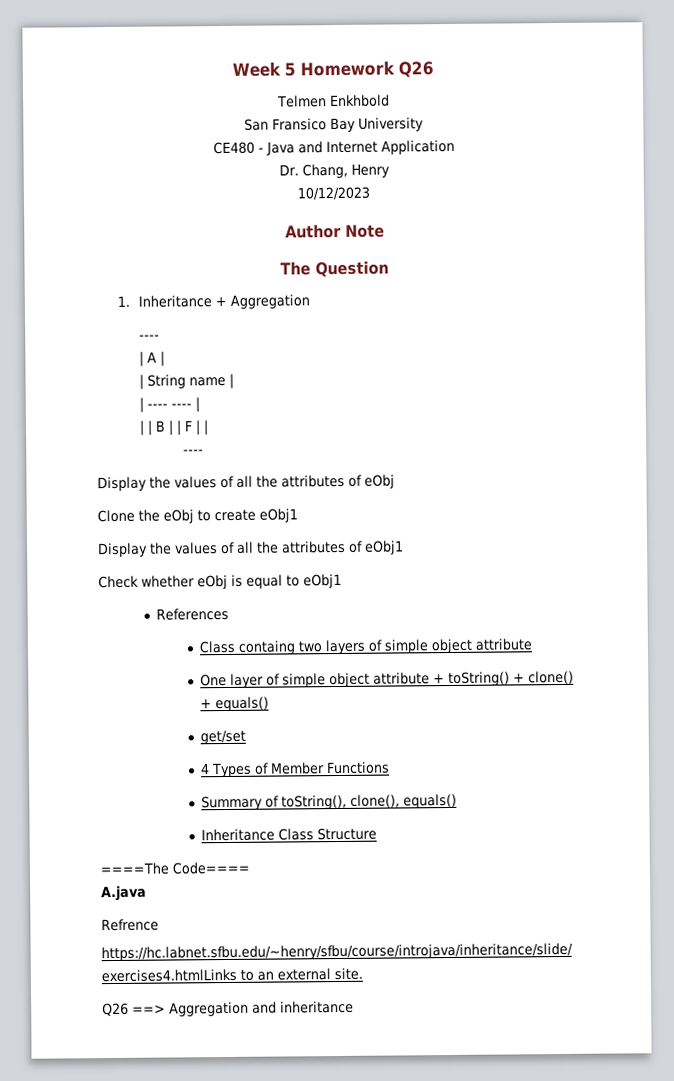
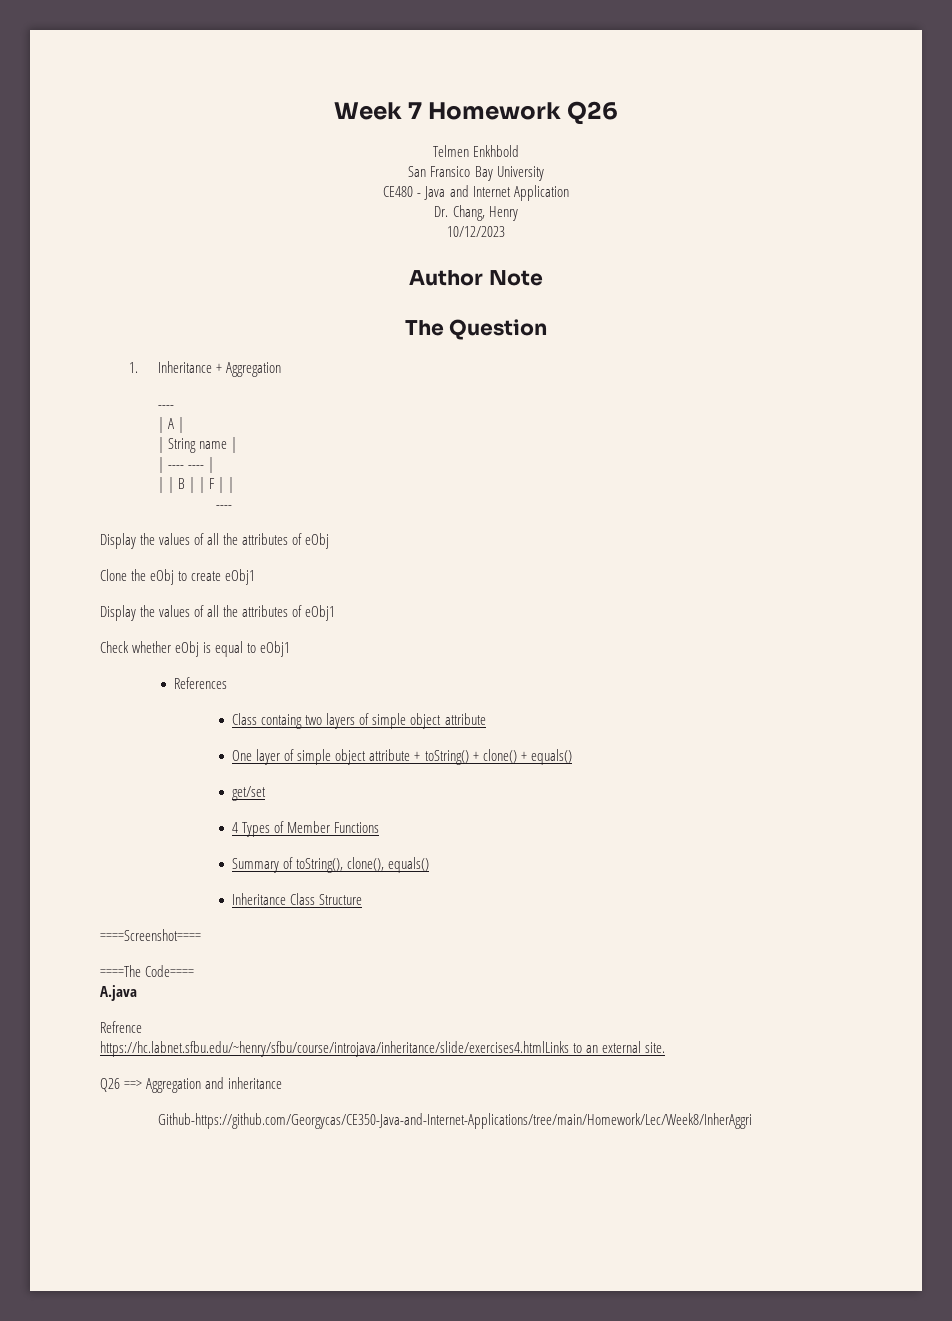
- Week 5 Homework Q26
+ Week 7 Homework Q26
+ ====Screenshot====
+ Github-https://github.com/Georgycas/CE350-Java-and-Internet-Applications/tree/main/Homework/Lec/Week8/InherAggri

